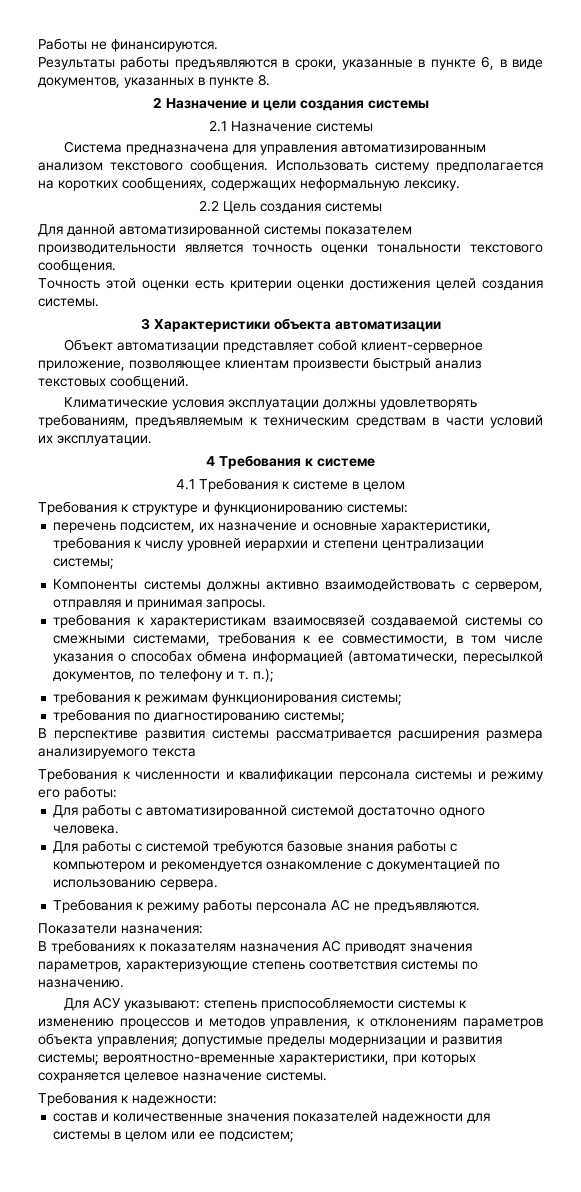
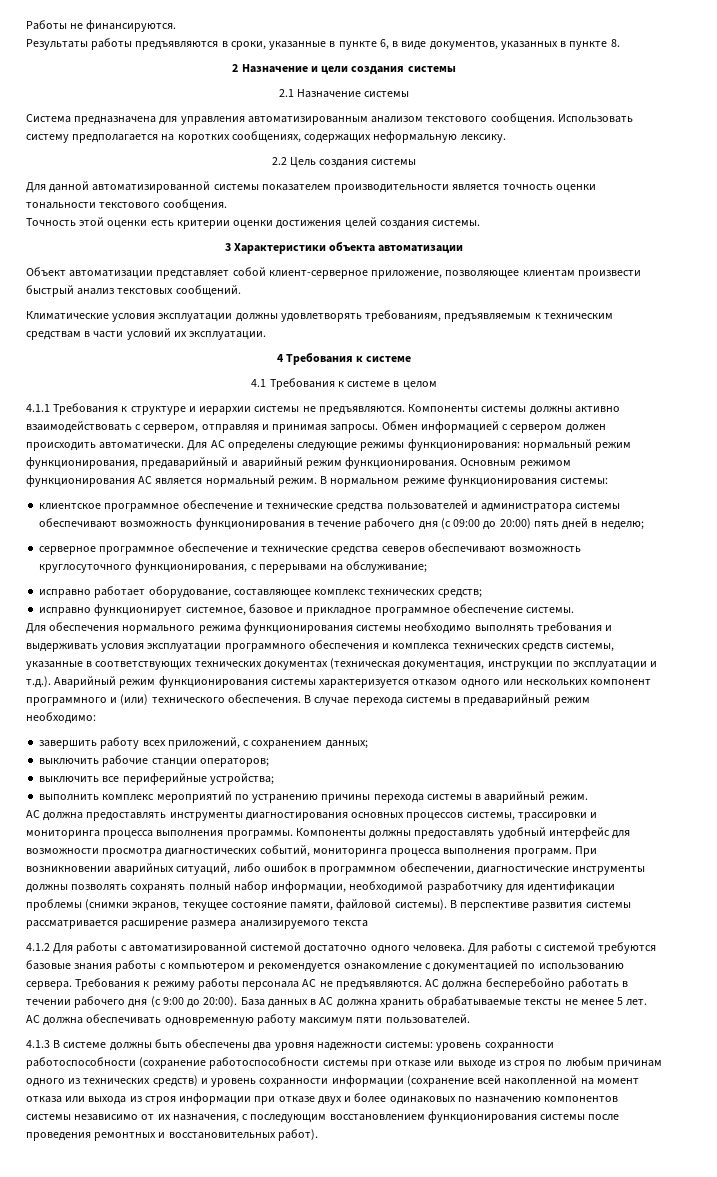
- Требования к структуре и функционированию системы:
- перечень подсистем, их назначение и основные характеристики, требования к числу уровней иерархии и степени централизации системы;
- Компоненты системы должны активно взаимодействовать с сервером, отправляя и принимая запросы.
- требования к характеристикам взаимосвязей создаваемой системы со смежными системами, требования к ее совместимости, в том числе указания о способах обмена информацией (автоматически, пересылкой документов, по телефону и т. п.);
- требования к режимам функционирования системы;
- требования по диагностированию системы;
- В перспективе развития системы рассматривается расширения размера анализируемого текста
+ 4.1.1 Требования к структуре и иерархии системы не предъявляются. Компоненты системы должны активно взаимодействовать с сервером, отправляя и принимая запросы. Обмен информацией с сервером должен происходить автоматически. Для АС определены следующие режимы функционирования: нормальный режим функционирования, предаварийный и аварийный режим функционирования. Основным режимом функционирования АС является нормальный режим. В нормальном режиме функционирования системы:
+ клиентское программное обеспечение и технические средства пользователей и администратора системы обеспечивают возможность функционирования в течение рабочего дня (с 09:00 до 20:00) пять дней в неделю;
+ серверное программное обеспечение и технические средства северов обеспечивают возможность круглосуточного функционирования, с перерывами на обслуживание;
+ исправно работает оборудование, составляющее комплекс технических средств;
+ исправно функционирует системное, базовое и прикладное программное обеспечение системы.
+ Для обеспечения нормального режима функционирования системы необходимо выполнять требования и выдерживать условия эксплуатации программного обеспечения и комплекса технических средств системы, указанные в соответствующих технических документах (техническая документация, инструкции по эксплуатации и т.д.). Аварийный режим функционирования системы характеризуется отказом одного или нескольких компонент программного и (или) технического обеспечения. В случае перехода системы в предаварийный режим необходимо:
+ завершить работу всех приложений, с сохранением данных;
+ выключить рабочие станции операторов;
+ выключить все периферийные устройства;
+ выполнить комплекс мероприятий по устранению причины перехода системы в аварийный режим.
+ АС должна предоставлять инструменты диагностирования основных процессов системы, трассировки и мониторинга процесса выполнения программы. Компоненты должны предоставлять удобный интерфейс для возможности просмотра диагностических событий, мониторинга процесса выполнения программ. При возникновении аварийных ситуаций, либо ошибок в программном обеспечении, диагностические инструменты должны позволять сохранять полный набор информации, необходимой разработчику для идентификации проблемы (снимки экранов, текущее состояние памяти, файловой системы). В перспективе развития системы рассматривается расширение размера анализируемого текста
- Требования к численности и квалификации персонала системы и режиму его работы:
- Для работы с автоматизированной системой достаточно одного человека.
- Для работы с системой требуются базовые знания работы с компьютером и рекомендуется ознакомление с документацией по использованию сервера.
- Требования к режиму работы персонала АС не предъявляются.
- Показатели назначения:
- В требованиях к показателям назначения АС приводят значения параметров, характеризующие степень соответствия системы по назначению.
- Для АСУ указывают: степень приспособляемости системы к изменению процессов и методов управления, к отклонениям параметров объекта управления; допустимые пределы модернизации и развития системы; вероятностно-временные характеристики, при которых сохраняется целевое назначение системы.
- Требования к надежности:
- состав и количественные значения показателей надежности для системы в целом или ее подсистем;
+ 4.1.2 Для работы с автоматизированной системой достаточно одного человека. Для работы с системой требуются базовые знания работы с компьютером и рекомендуется ознакомление с документацией по использованию сервера. Требования к режиму работы персонала АС не предъявляются. АС должна бесперебойно работать в течении рабочего дня (с 9:00 до 20:00). База данных в АС должна хранить обрабатываемые тексты не менее 5 лет. АС должна обеспечивать одновременную работу максимум пяти пользователей.
+ 4.1.3 В системе должны быть обеспечены два уровня надежности системы: уровень сохранности работоспособности (сохранение работоспособности системы при отказе или выходе из строя по любым причинам одного из технических средств) и уровень сохранности информации (сохранение всей накопленной на момент отказа или выхода из строя информации при отказе двух и более одинаковых по назначению компонентов системы независимо от их назначения, с последующим восстановлением функционирования системы после проведения ремонтных и восстановительных работ).

